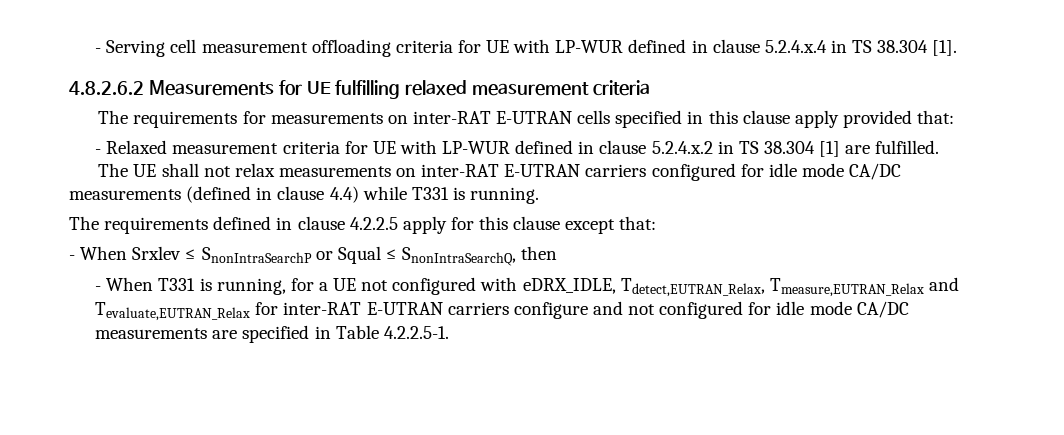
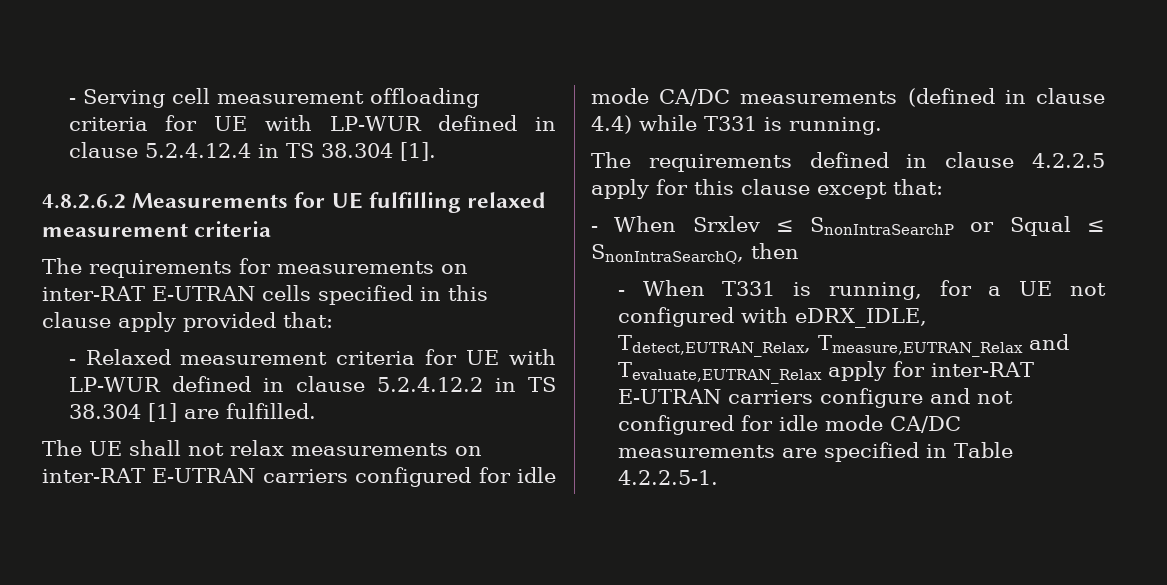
- - Serving cell measurement offloading criteria for UE with LP-WUR defined in clause 5.2.4.x.4 in TS 38.304 [1].
+ - Serving cell measurement offloading criteria for UE with LP-WUR defined in clause 5.2.4.12.4 in TS 38.304 [1].
- - Relaxed measurement criteria for UE with LP-WUR defined in clause 5.2.4.x.2 in TS 38.304 [1] are fulfilled.
+ - Relaxed measurement criteria for UE with LP-WUR defined in clause 5.2.4.12.2 in TS 38.304 [1] are fulfilled.
- - When T331 is running, for a UE not configured with eDRX_IDLE, Tdetect,EUTRAN_Relax, Tmeasure,EUTRAN_Relax and Tevaluate,EUTRAN_Relax for inter-RAT E-UTRAN carriers configure and not configured for idle mode CA/DC measurements are specified in Table 4.2.2.5-1.
+ - When T331 is running, for a UE not configured with eDRX_IDLE, Tdetect,EUTRAN_Relax, Tmeasure,EUTRAN_Relax and Tevaluate,EUTRAN_Relax apply for inter-RAT E-UTRAN carriers configure and not configured for idle mode CA/DC measurements are specified in Table 4.2.2.5-1.

